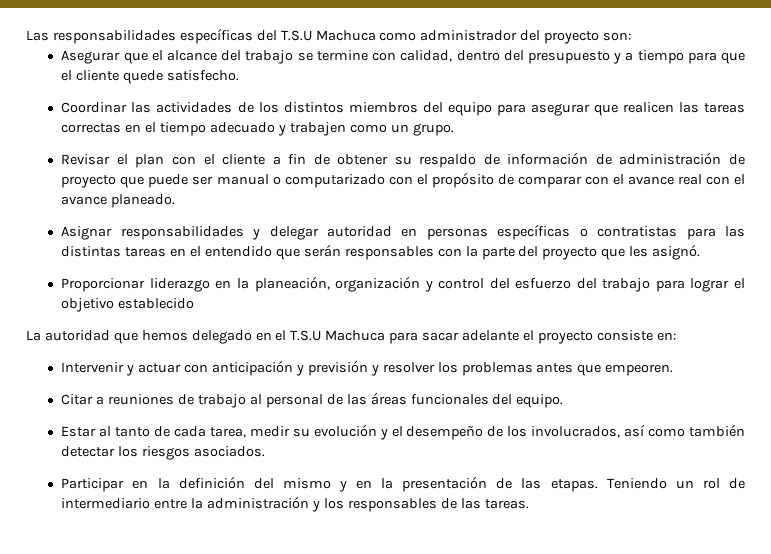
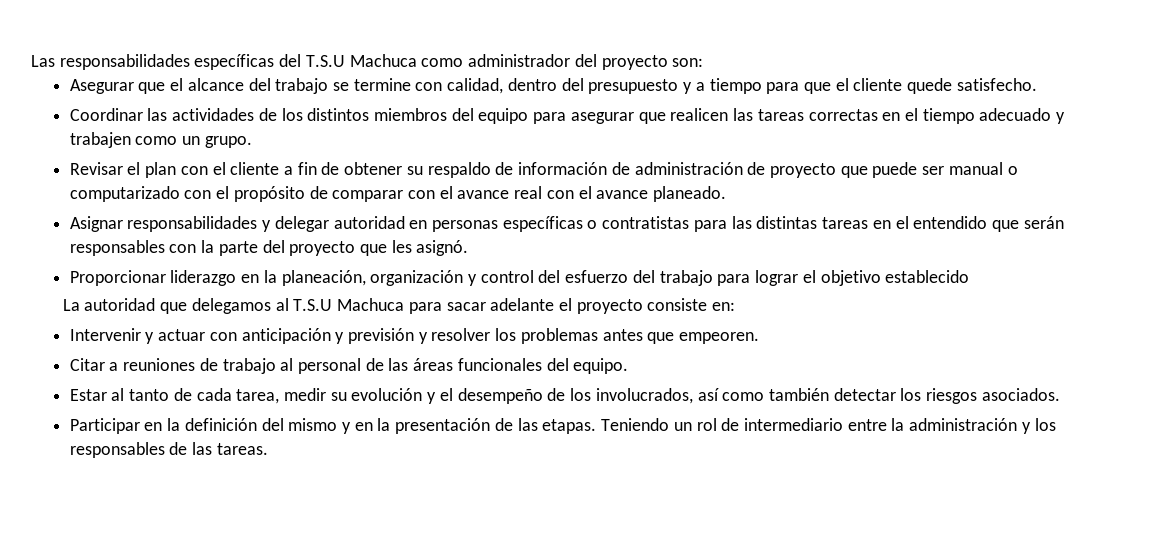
- La autoridad que hemos delegado en el T.S.U Machuca para sacar adelante el proyecto consiste en:
+ La autoridad que delegamos al T.S.U Machuca para sacar adelante el proyecto consiste en:

